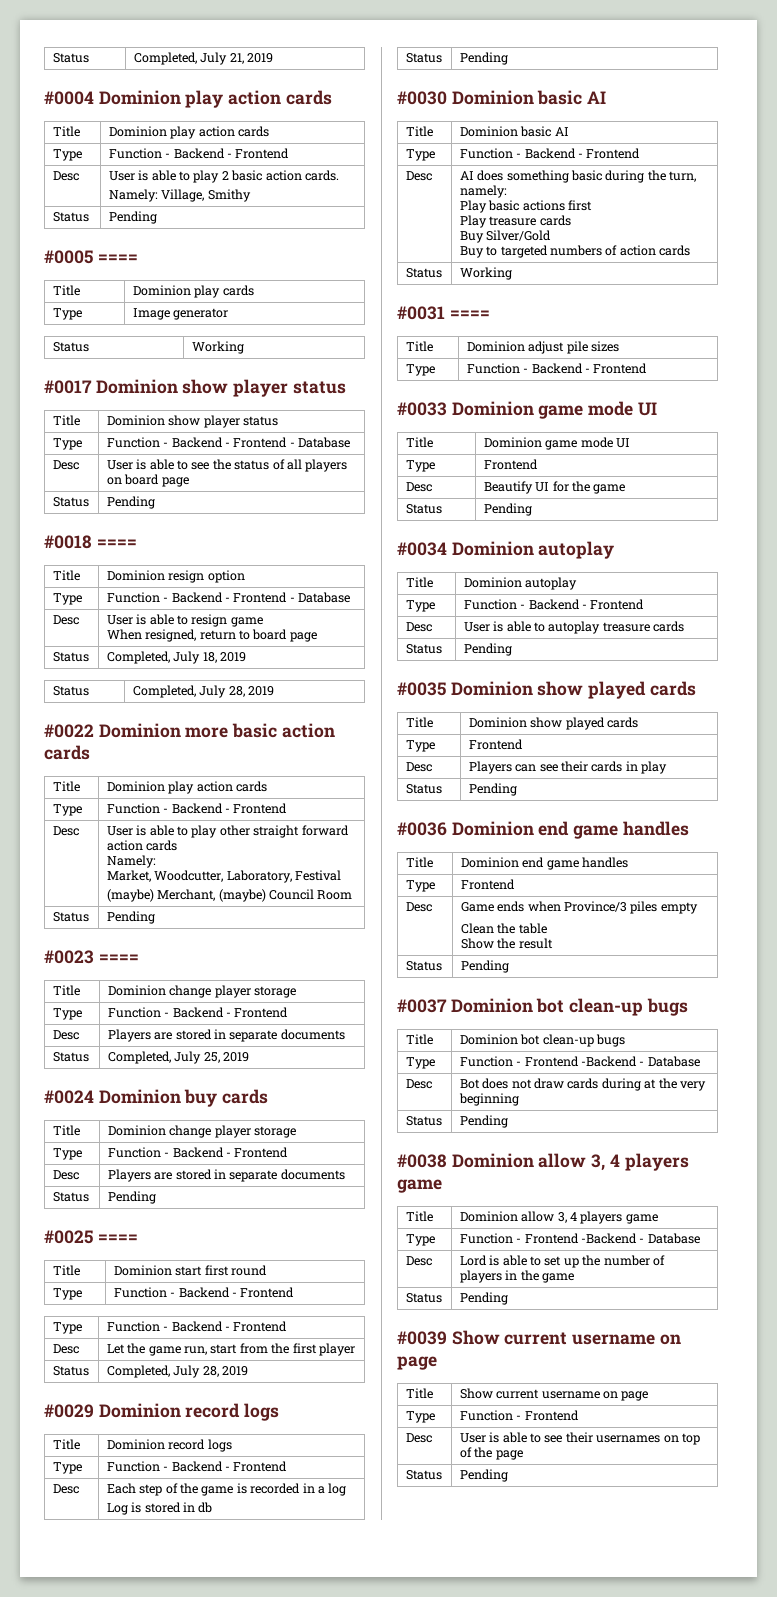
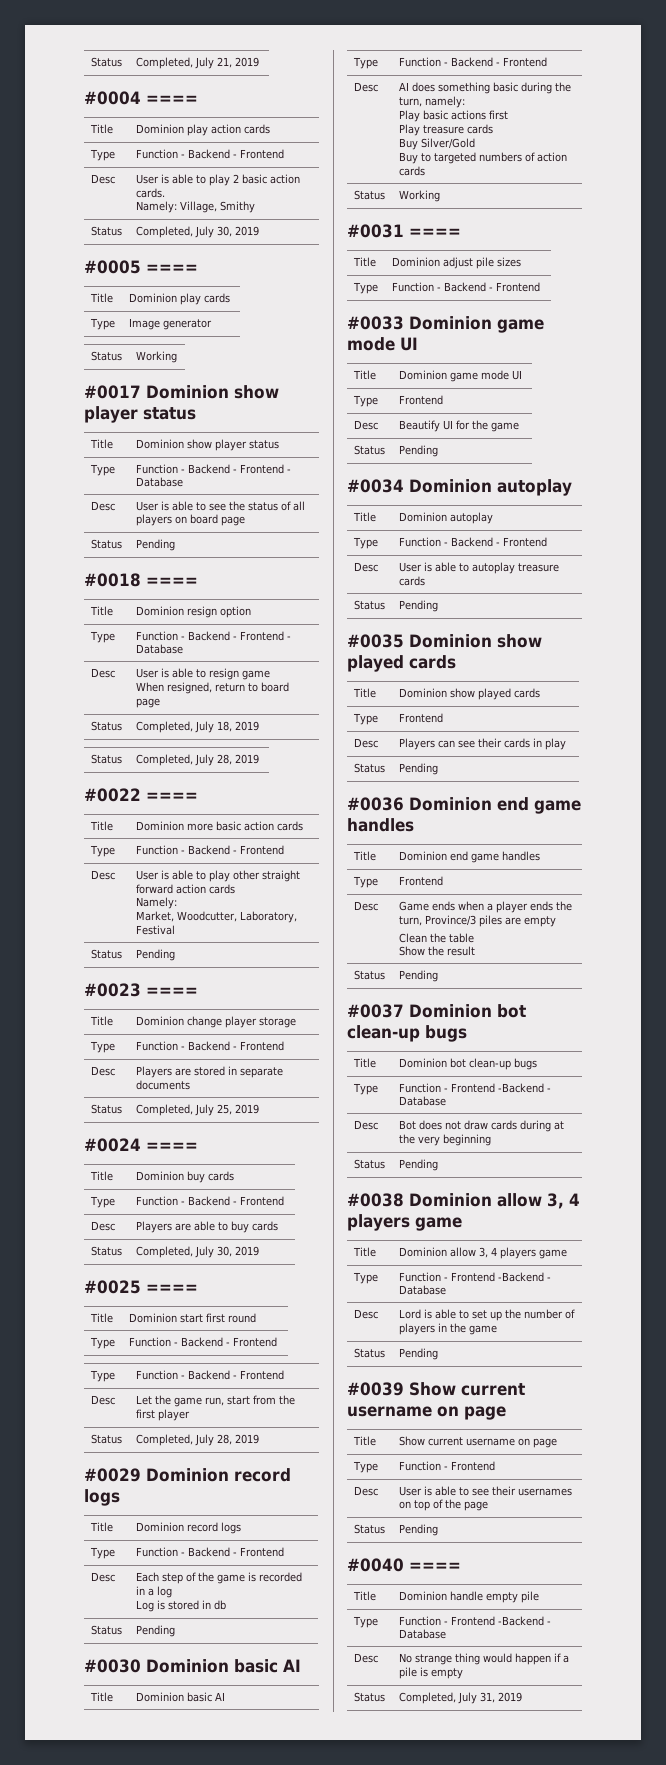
- #0004 Dominion play action cards
+ #0004 ====
  Desc | User is able to play 2 basic action cards.
  Namely: Village, Smithy
- Status | Pending
+ Status | Completed, July 30, 2019
- #0022 Dominion more basic action cards
- Title | Dominion play action cards
+ #0022 ====
+ Title | Dominion more basic action cards
  Desc | User is able to play other straight forward action cards
  Namely:
  Market, Woodcutter, Laboratory, Festival
- (maybe) Merchant, (maybe) Council Room
- #0024 Dominion buy cards
- Title | Dominion change player storage
+ #0024 ====
+ Title | Dominion buy cards
  Type | Function - Backend - Frontend
- Desc | Players are stored in separate documents
- Status | Pending
+ Desc | Players are able to buy cards
+ Status | Completed, July 30, 2019
- Desc | Game ends when Province/3 piles empty
+ Desc | Game ends when a player ends the turn, Province/3 piles are empty
+ #0040 ====
+ Title | Dominion handle empty pile
+ Type | Function - Frontend -Backend - Database
+ Desc | No strange thing would happen if a pile is empty
+ Status | Completed, July 31, 2019

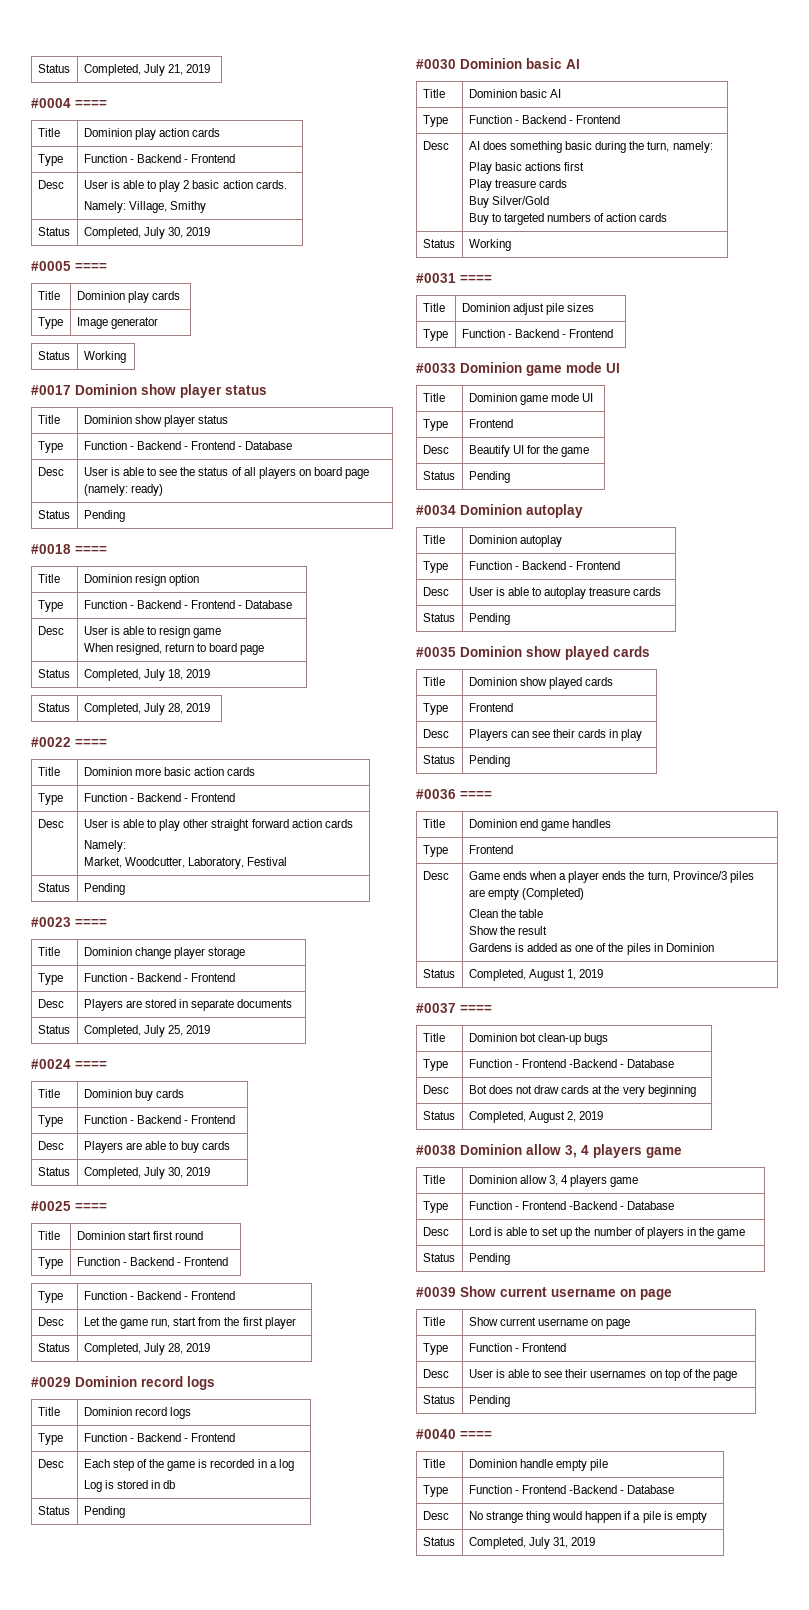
- Desc | User is able to see the status of all players on board page
+ Desc | User is able to see the status of all players on board page (namely: ready)
- #0036 Dominion end game handles
+ #0036 ====
- Desc | Game ends when a player ends the turn, Province/3 piles are empty
+ Desc | Game ends when a player ends the turn, Province/3 piles are empty (Completed)
  Clean the table
  Show the result
- Status | Pending
- #0037 Dominion bot clean-up bugs
+ Gardens is added as one of the piles in Dominion
+ Status | Completed, August 1, 2019
+ #0037 ====
- Desc | Bot does not draw cards during at the very beginning
- Status | Pending
+ Desc | Bot does not draw cards at the very beginning
+ Status | Completed, August 2, 2019

